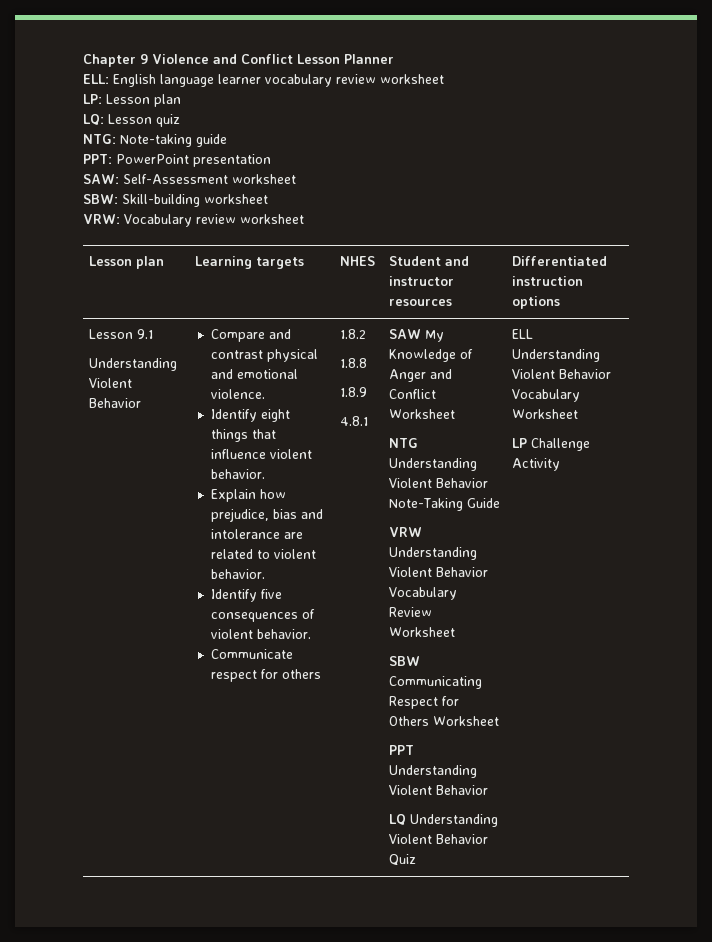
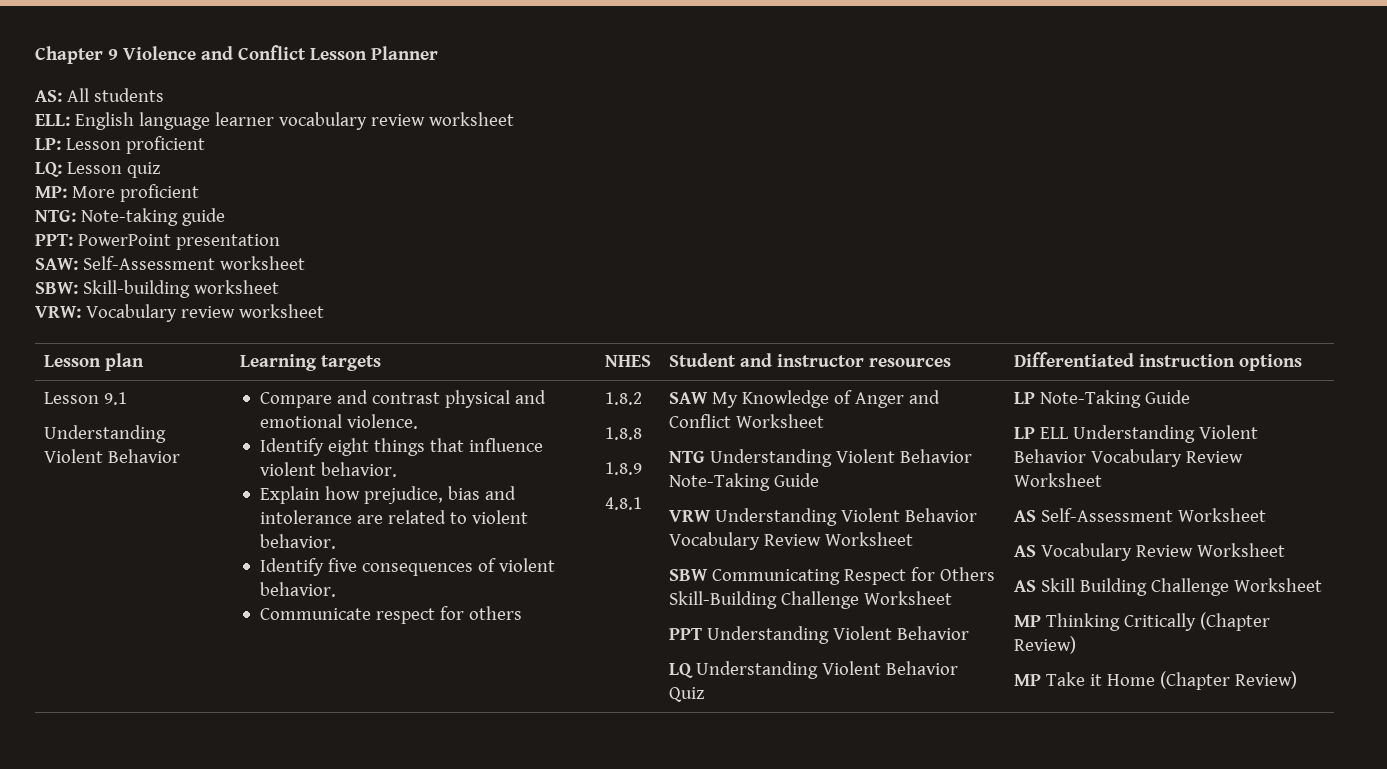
+ AS: All students
- LP: Lesson plan
+ LP: Lesson proficient
+ MP: More proficient
- SBW Communicating Respect for Others Worksheet
+ SBW Communicating Respect for Others Skill-Building Challenge Worksheet
- ELL Understanding Violent Behavior Vocabulary Worksheet
- LP Challenge Activity
+ LP Note-Taking Guide
+ LP ELL Understanding Violent Behavior Vocabulary Review Worksheet
+ AS Self-Assessment Worksheet
+ AS Vocabulary Review Worksheet
+ AS Skill Building Challenge Worksheet
+ MP Thinking Critically (Chapter Review)
+ MP Take it Home (Chapter Review)

